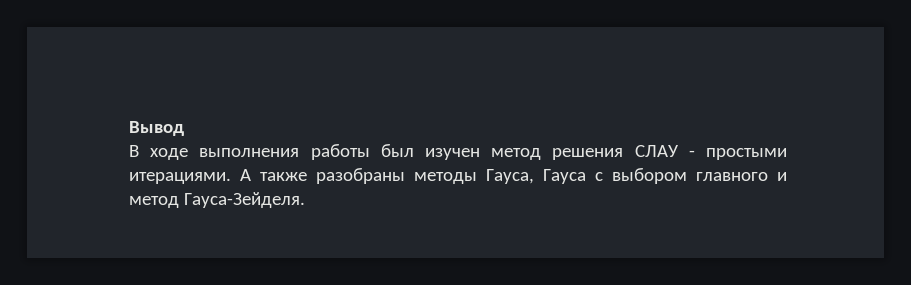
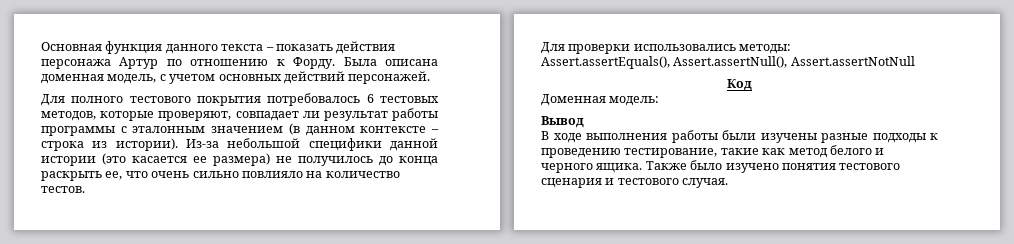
+ Основная функция данного текста – показать действия персонажа Артур по отношению к Форду. Была описана доменная модель, с учетом основных действий персонажей.
+ Для полного тестового покрытия потребовалось 6 тестовых методов, которые проверяют, совпадает ли результат работы программы с эталонным значением (в данном контексте – строка из истории). Из-за небольшой специфики данной истории (это касается ее размера) не получилось до конца раскрыть ее, что очень сильно повлияло на количество тестов.
+ Для проверки использовались методы:
+ Assert.assertEquals(), Assert.assertNull(), Assert.assertNotNull
+ Код
+ Доменная модель:
- В ходе выполнения работы был изучен метод решения СЛАУ - простыми итерациями. А также разобраны методы Гауса, Гауса с выбором главного и метод Гауса-Зейделя.
+ В ходе выполнения работы были изучены разные подходы к проведению тестирование, такие как метод белого и черного ящика. Также было изучено понятия тестового сценария и тестового случая.

